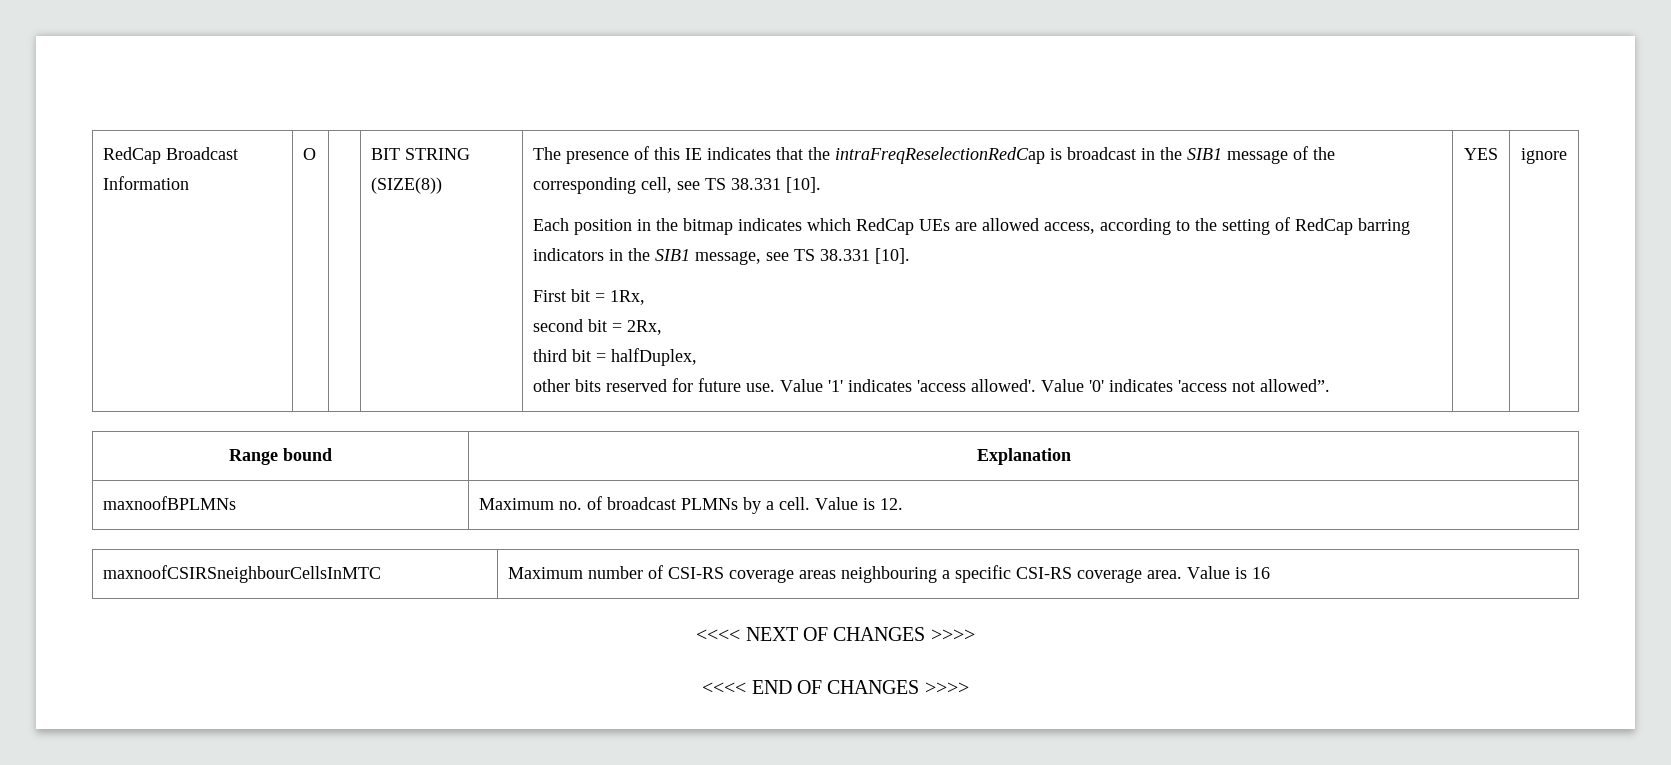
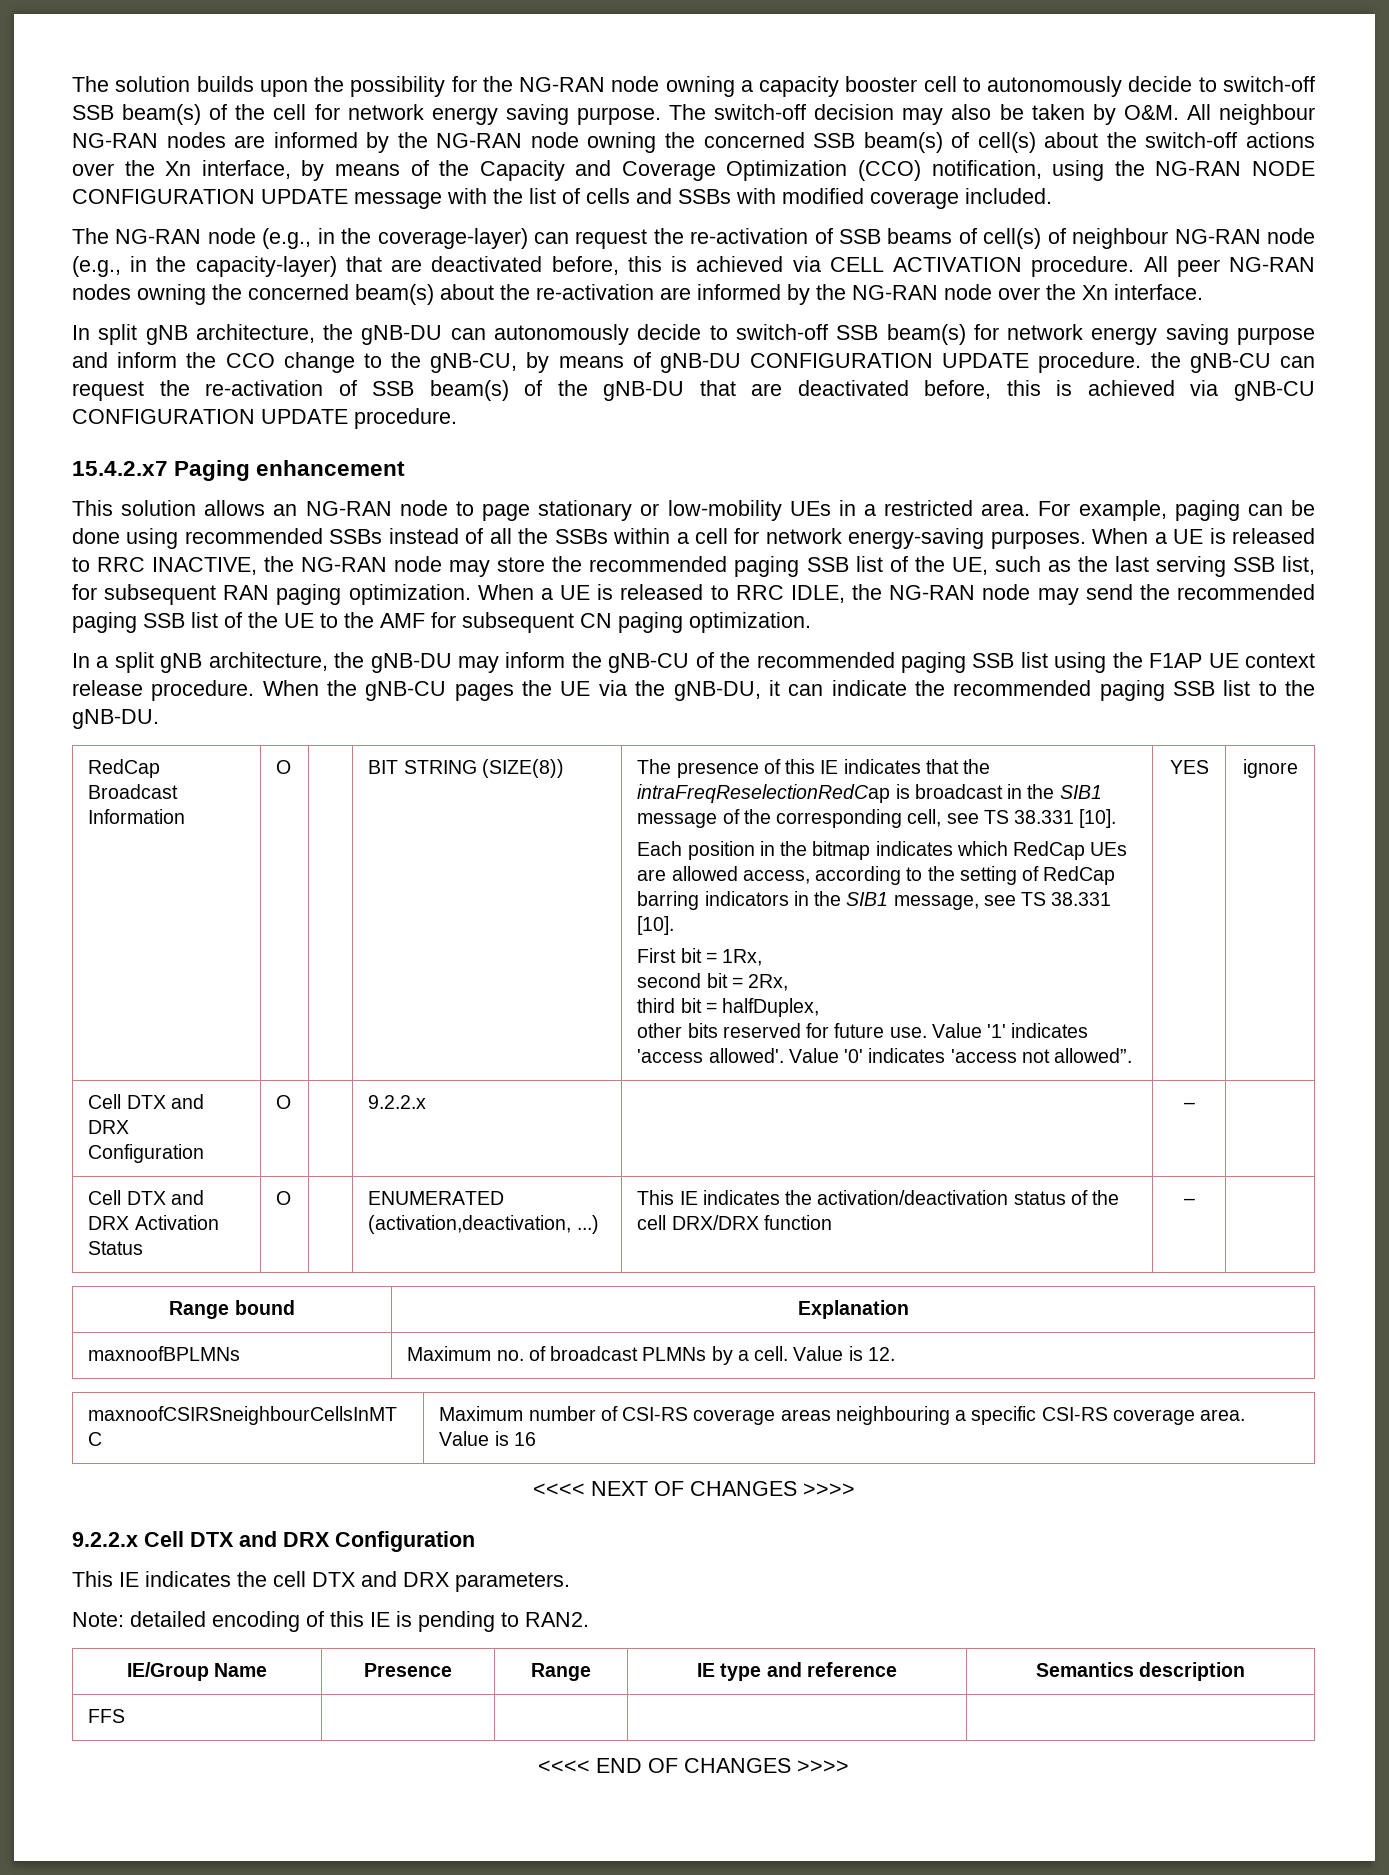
+ The solution builds upon the possibility for the NG-RAN node owning a capacity booster cell to autonomously decide to switch-off SSB beam(s) of the cell for network energy saving purpose. The switch-off decision may also be taken by O&M. All neighbour NG-RAN nodes are informed by the NG-RAN node owning the concerned SSB beam(s) of cell(s) about the switch-off actions over the Xn interface, by means of the Capacity and Coverage Optimization (CCO) notification, using the NG-RAN NODE CONFIGURATION UPDATE message with the list of cells and SSBs with modified coverage included.
+ The NG-RAN node (e.g., in the coverage-layer) can request the re-activation of SSB beams of cell(s) of neighbour NG-RAN node (e.g., in the capacity-layer) that are deactivated before, this is achieved via CELL ACTIVATION procedure. All peer NG-RAN nodes owning the concerned beam(s) about the re-activation are informed by the NG-RAN node over the Xn interface.
+ In split gNB architecture, the gNB-DU can autonomously decide to switch-off SSB beam(s) for network energy saving purpose and inform the CCO change to the gNB-CU, by means of gNB-DU CONFIGURATION UPDATE procedure. the gNB-CU can request the re-activation of SSB beam(s) of the gNB-DU that are deactivated before, this is achieved via gNB-CU CONFIGURATION UPDATE procedure.
+ 15.4.2.x7 Paging enhancement
+ This solution allows an NG-RAN node to page stationary or low-mobility UEs in a restricted area. For example, paging can be done using recommended SSBs instead of all the SSBs within a cell for network energy-saving purposes. When a UE is released to RRC INACTIVE, the NG-RAN node may store the recommended paging SSB list of the UE, such as the last serving SSB list, for subsequent RAN paging optimization. When a UE is released to RRC IDLE, the NG-RAN node may send the recommended paging SSB list of the UE to the AMF for subsequent CN paging optimization.
+ In a split gNB architecture, the gNB-DU may inform the gNB-CU of the recommended paging SSB list using the F1AP UE context release procedure. When the gNB-CU pages the UE via the gNB-DU, it can indicate the recommended paging SSB list to the gNB-DU.
+ Cell DTX and DRX Configuration | O | | 9.2.2.x | | – |
+ Cell DTX and DRX Activation Status | O | | ENUMERATED (activation,deactivation, ...) | This IE indicates the activation/deactivation status of the cell DRX/DRX function | – |
+ 9.2.2.x Cell DTX and DRX Configuration
+ This IE indicates the cell DTX and DRX parameters.
+ Note: detailed encoding of this IE is pending to RAN2.
+ IE/Group Name | Presence | Range | IE type and reference | Semantics description
+ FFS | | | |

